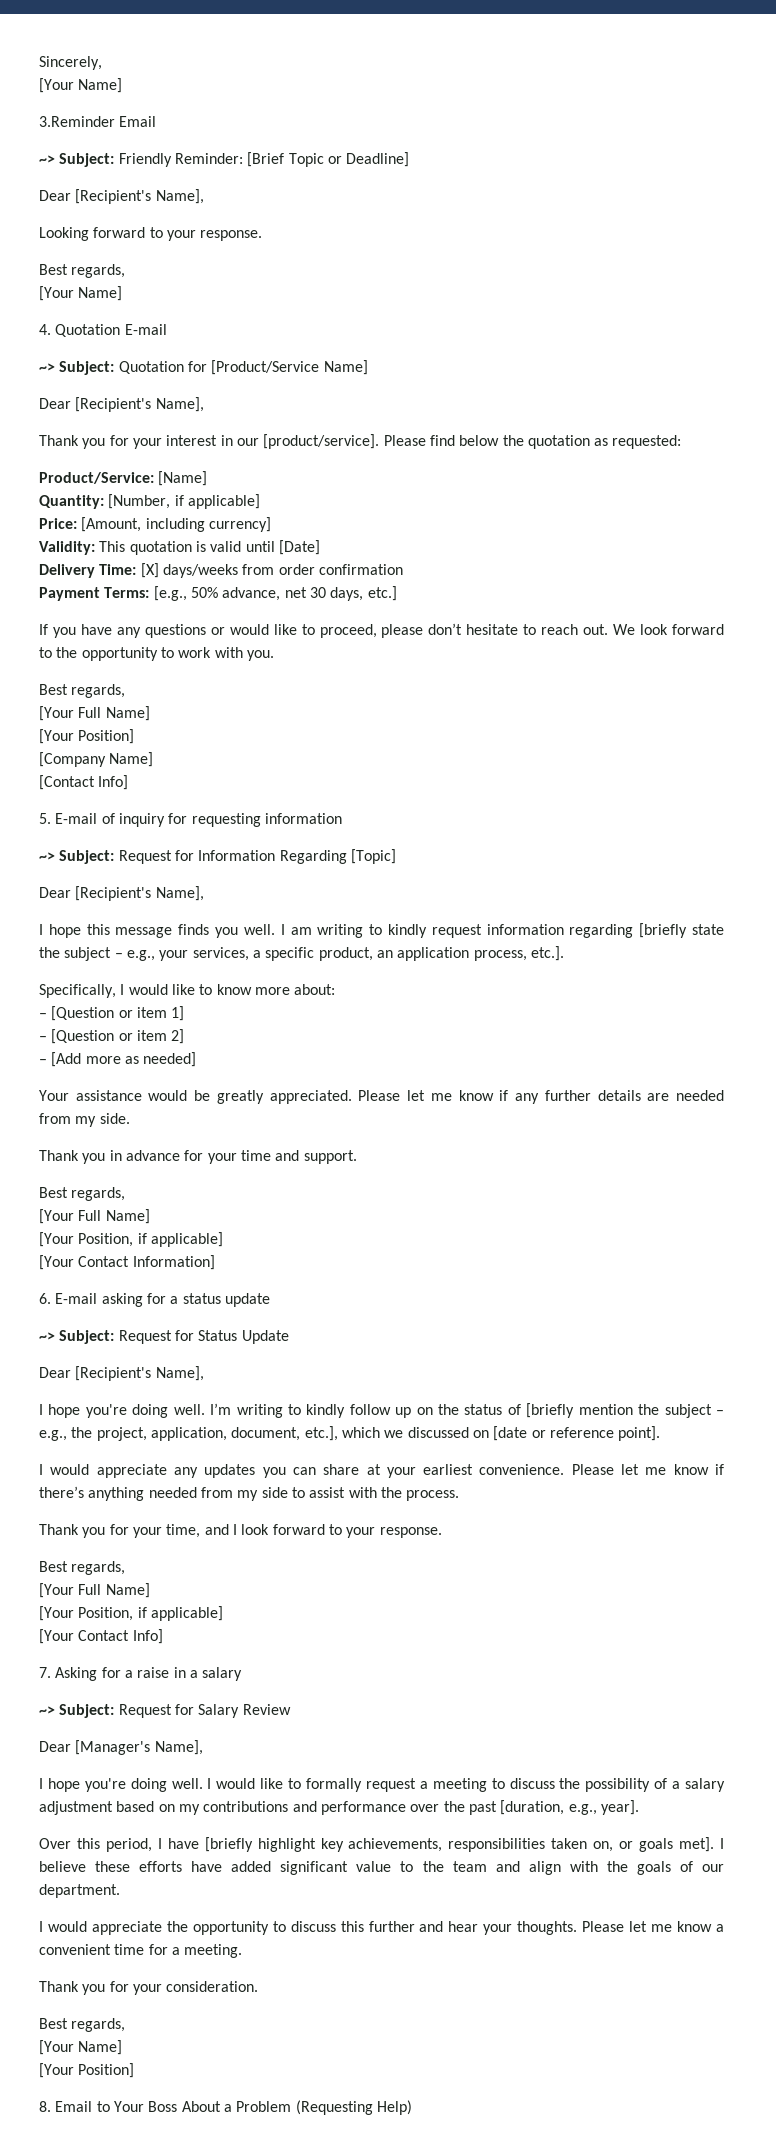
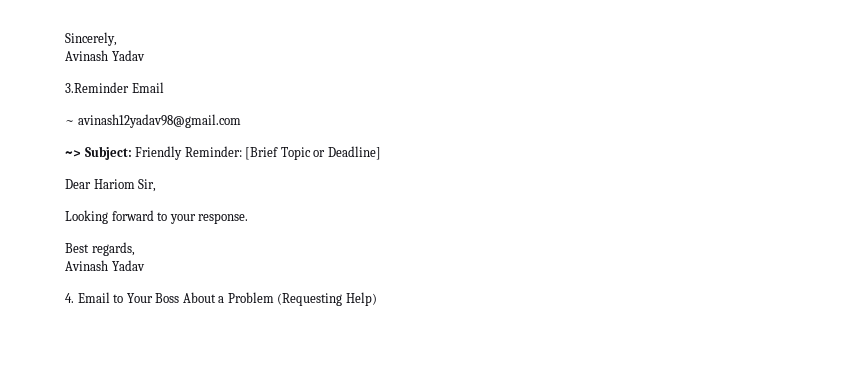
  Sincerely,
- [Your Name]
+ Avinash Yadav
+ ~ avinash12yadav98@gmail.com
  ~> Subject: Friendly Reminder: [Brief Topic or Deadline]
- Dear [Recipient's Name],
+ Dear Hariom Sir,
  Looking forward to your response.
  Best regards,
- [Your Name]
+ Avinash Yadav
- 4. Quotation E-mail
- ~> Subject: Quotation for [Product/Service Name]
- Dear [Recipient's Name],
- Thank you for your interest in our [product/service]. Please find below the quotation as requested:
- Product/Service: [Name]
- Quantity: [Number, if applicable]
- Price: [Amount, including currency]
- Validity: This quotation is valid until [Date]
- Delivery Time: [X] days/weeks from order confirmation
- Payment Terms: [e.g., 50% advance, net 30 days, etc.]
- If you have any questions or would like to proceed, please don’t hesitate to reach out. We look forward to the opportunity to work with you.
- Best regards,
- [Your Full Name]
- [Your Position]
- [Company Name]
- [Contact Info]
- 5. E-mail of inquiry for requesting information
- ~> Subject: Request for Information Regarding [Topic]
- Dear [Recipient's Name],
- I hope this message finds you well. I am writing to kindly request information regarding [briefly state the subject – e.g., your services, a specific product, an application process, etc.].
- Specifically, I would like to know more about:
- – [Question or item 1]
- – [Question or item 2]
- – [Add more as needed]
- Your assistance would be greatly appreciated. Please let me know if any further details are needed from my side.
- Thank you in advance for your time and support.
- Best regards,
- [Your Full Name]
- [Your Position, if applicable]
- [Your Contact Information]
- 6. E-mail asking for a status update
- ~> Subject: Request for Status Update
- Dear [Recipient's Name],
- I hope you're doing well. I’m writing to kindly follow up on the status of [briefly mention the subject – e.g., the project, application, document, etc.], which we discussed on [date or reference point].
- I would appreciate any updates you can share at your earliest convenience. Please let me know if there’s anything needed from my side to assist with the process.
- Thank you for your time, and I look forward to your response.
- Best regards,
- [Your Full Name]
- [Your Position, if applicable]
- [Your Contact Info]
- 7. Asking for a raise in a salary
- ~> Subject: Request for Salary Review
- Dear [Manager's Name],
- I hope you're doing well. I would like to formally request a meeting to discuss the possibility of a salary adjustment based on my contributions and performance over the past [duration, e.g., year].
- Over this period, I have [briefly highlight key achievements, responsibilities taken on, or goals met]. I believe these efforts have added significant value to the team and align with the goals of our department.
- I would appreciate the opportunity to discuss this further and hear your thoughts. Please let me know a convenient time for a meeting.
- Thank you for your consideration.
- Best regards,
- [Your Name]
- [Your Position]
- 8. Email to Your Boss About a Problem (Requesting Help)
+ 4. Email to Your Boss About a Problem (Requesting Help)

